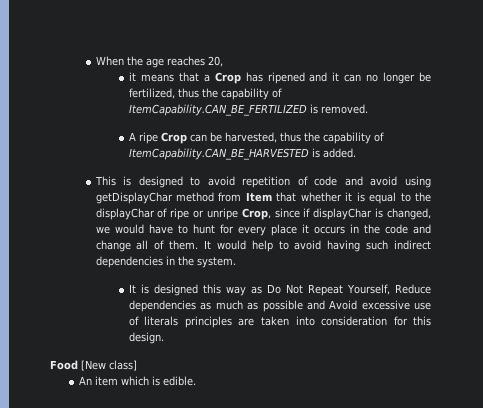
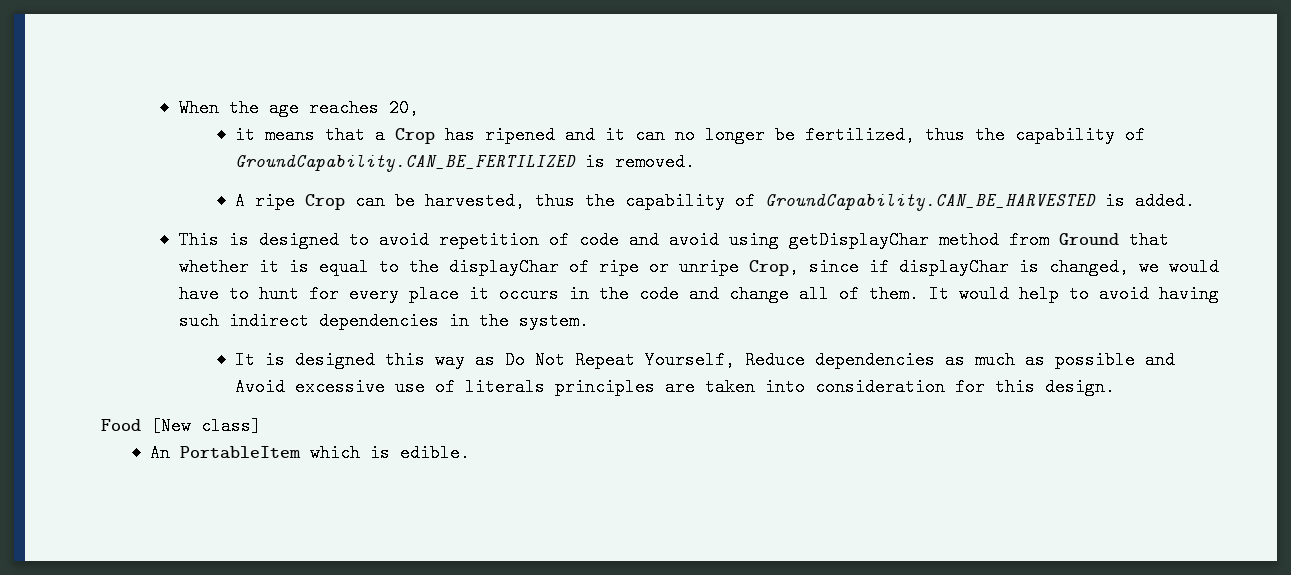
- it means that a Crop has ripened and it can no longer be fertilized, thus the capability of ItemCapability.CAN_BE_FERTILIZED is removed.
+ it means that a Crop has ripened and it can no longer be fertilized, thus the capability of GroundCapability.CAN_BE_FERTILIZED is removed.
- A ripe Crop can be harvested, thus the capability of ItemCapability.CAN_BE_HARVESTED is added.
+ A ripe Crop can be harvested, thus the capability of GroundCapability.CAN_BE_HARVESTED is added.
- This is designed to avoid repetition of code and avoid using getDisplayChar method from Item that whether it is equal to the displayChar of ripe or unripe Crop, since if displayChar is changed, we would have to hunt for every place it occurs in the code and change all of them.
+ This is designed to avoid repetition of code and avoid using getDisplayChar method from Ground that whether it is equal to the displayChar of ripe or unripe Crop, since if displayChar is changed, we would have to hunt for every place it occurs in the code and change all of them.
- An item which is edible.
+ An PortableItem which is edible.

